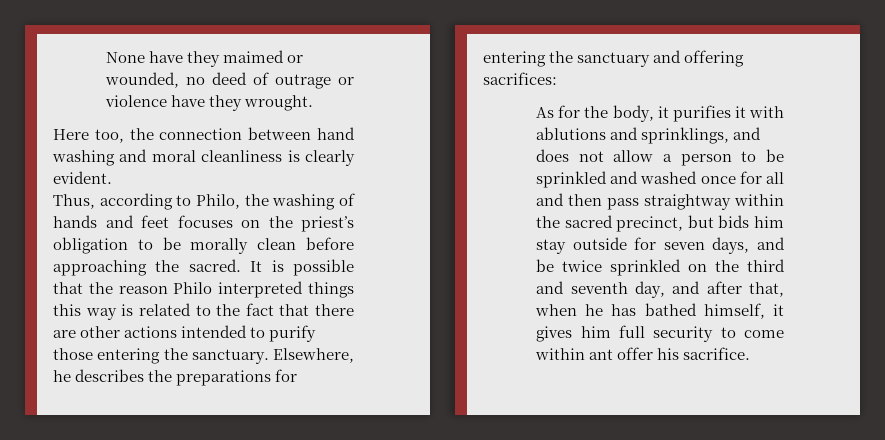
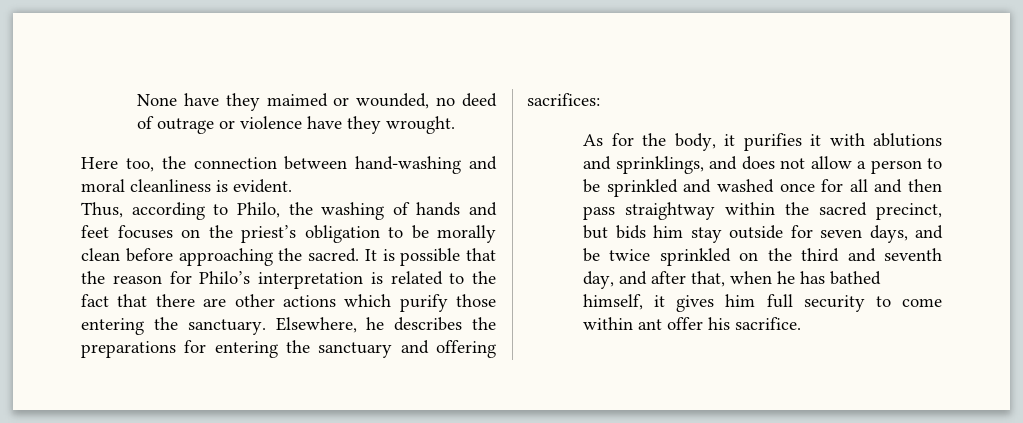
- Here too, the connection between hand washing and moral cleanliness is clearly evident.
+ Here too, the connection between hand-washing and moral cleanliness is evident.
- It is possible that the reason Philo interpreted things this way is related to the fact that there are other actions intended to purify those entering the sanctuary.
+ It is possible that the reason for Philo’s interpretation is related to the fact that there are other actions which purify those entering the sanctuary.

